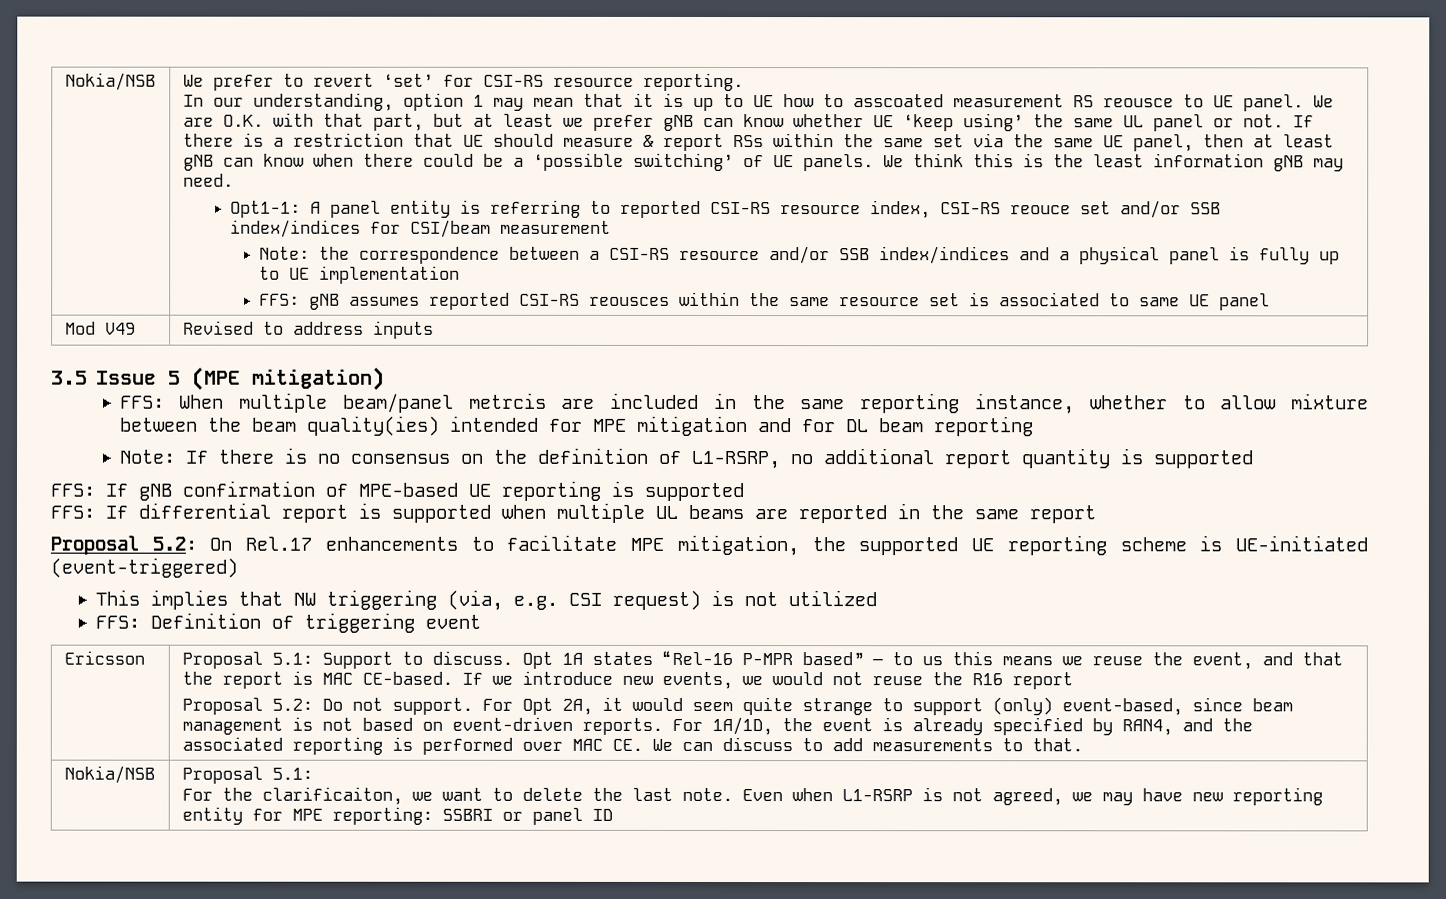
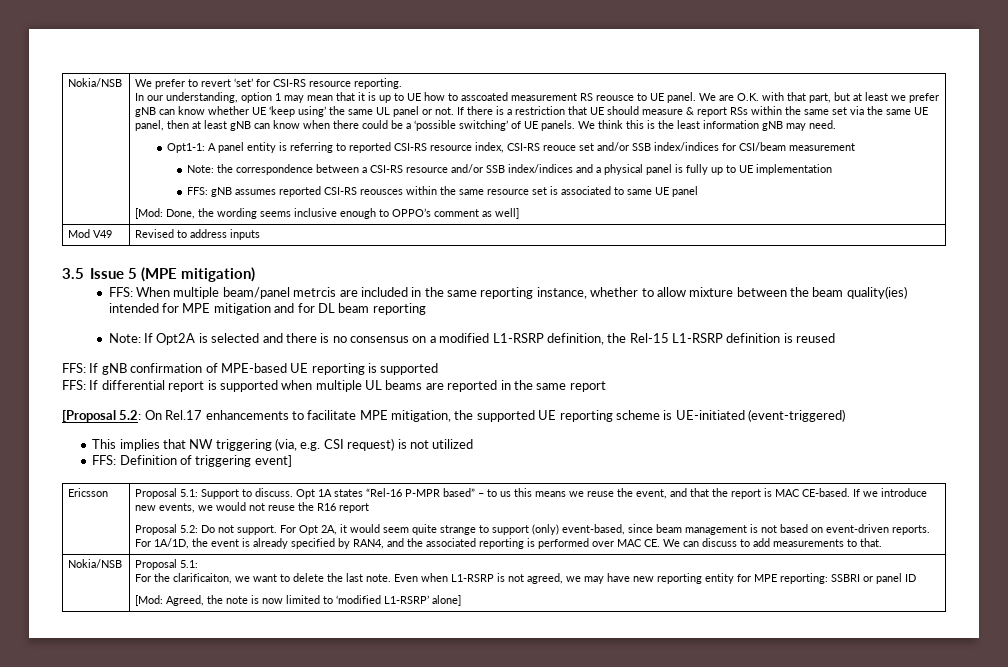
+ [Mod: Done, the wording seems inclusive enough to OPPO’s comment as well]
- Note: If there is no consensus on the definition of L1-RSRP, no additional report quantity is supported
+ Note: If Opt2A is selected and there is no consensus on a modified L1-RSRP definition, the Rel-15 L1-RSRP definition is reused
- Proposal 5.2: On Rel.17 enhancements to facilitate MPE mitigation, the supported UE reporting scheme is UE-initiated (event-triggered)
+ [Proposal 5.2: On Rel.17 enhancements to facilitate MPE mitigation, the supported UE reporting scheme is UE-initiated (event-triggered)
- FFS: Definition of triggering event
+ FFS: Definition of triggering event]
+ [Mod: Agreed, the note is now limited to ‘modified L1-RSRP’ alone]

